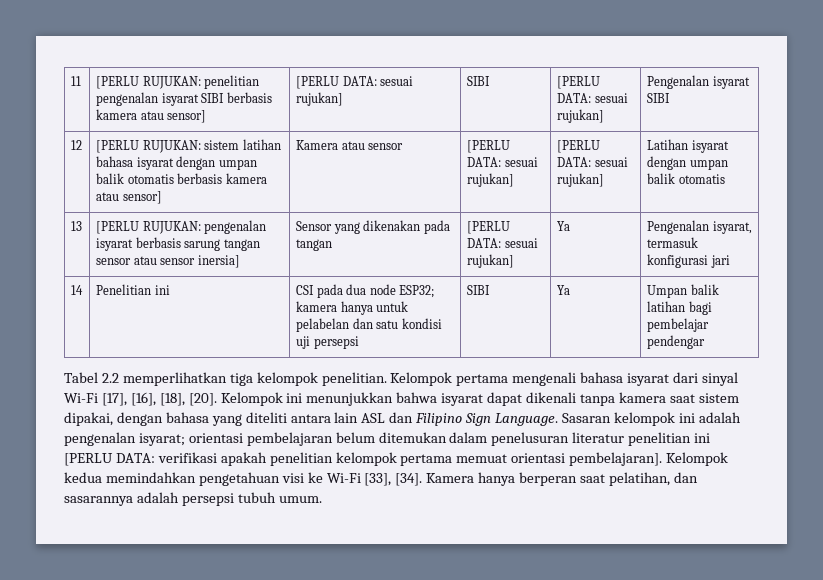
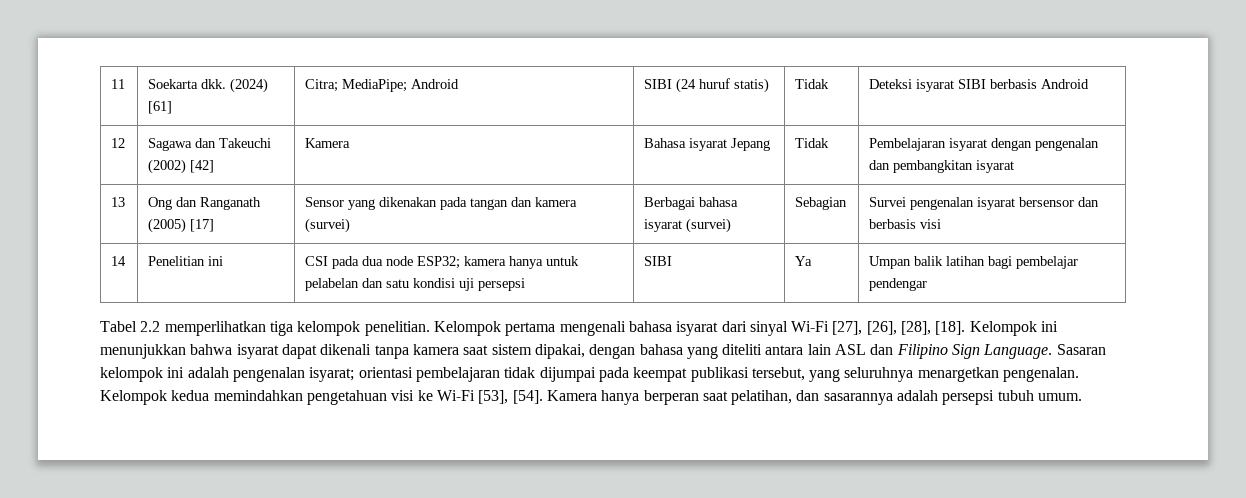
- 11 | [PERLU RUJUKAN: penelitian pengenalan isyarat SIBI berbasis kamera atau sensor] | [PERLU DATA: sesuai rujukan] | SIBI | [PERLU DATA: sesuai rujukan] | Pengenalan isyarat SIBI
- 12 | [PERLU RUJUKAN: sistem latihan bahasa isyarat dengan umpan balik otomatis berbasis kamera atau sensor] | Kamera atau sensor | [PERLU DATA: sesuai rujukan] | [PERLU DATA: sesuai rujukan] | Latihan isyarat dengan umpan balik otomatis
- 13 | [PERLU RUJUKAN: pengenalan isyarat berbasis sarung tangan sensor atau sensor inersia] | Sensor yang dikenakan pada tangan | [PERLU DATA: sesuai rujukan] | Ya | Pengenalan isyarat, termasuk konfigurasi jari
+ 11 | Soekarta dkk. (2024) [61] | Citra; MediaPipe; Android | SIBI (24 huruf statis) | Tidak | Deteksi isyarat SIBI berbasis Android
+ 12 | Sagawa dan Takeuchi (2002) [42] | Kamera | Bahasa isyarat Jepang | Tidak | Pembelajaran isyarat dengan pengenalan dan pembangkitan isyarat
+ 13 | Ong dan Ranganath (2005) [17] | Sensor yang dikenakan pada tangan dan kamera (survei) | Berbagai bahasa isyarat (survei) | Sebagian | Survei pengenalan isyarat bersensor dan berbasis visi
- Kelompok pertama mengenali bahasa isyarat dari sinyal Wi-Fi [17], [16], [18], [20].
+ Kelompok pertama mengenali bahasa isyarat dari sinyal Wi-Fi [27], [26], [28], [18].
- Sasaran kelompok ini adalah pengenalan isyarat; orientasi pembelajaran belum ditemukan dalam penelusuran literatur penelitian ini [PERLU DATA: verifikasi apakah penelitian kelompok pertama memuat orientasi pembelajaran].
+ Sasaran kelompok ini adalah pengenalan isyarat; orientasi pembelajaran tidak dijumpai pada keempat publikasi tersebut, yang seluruhnya menargetkan pengenalan.
- Kelompok kedua memindahkan pengetahuan visi ke Wi-Fi [33], [34].
+ Kelompok kedua memindahkan pengetahuan visi ke Wi-Fi [53], [54].

